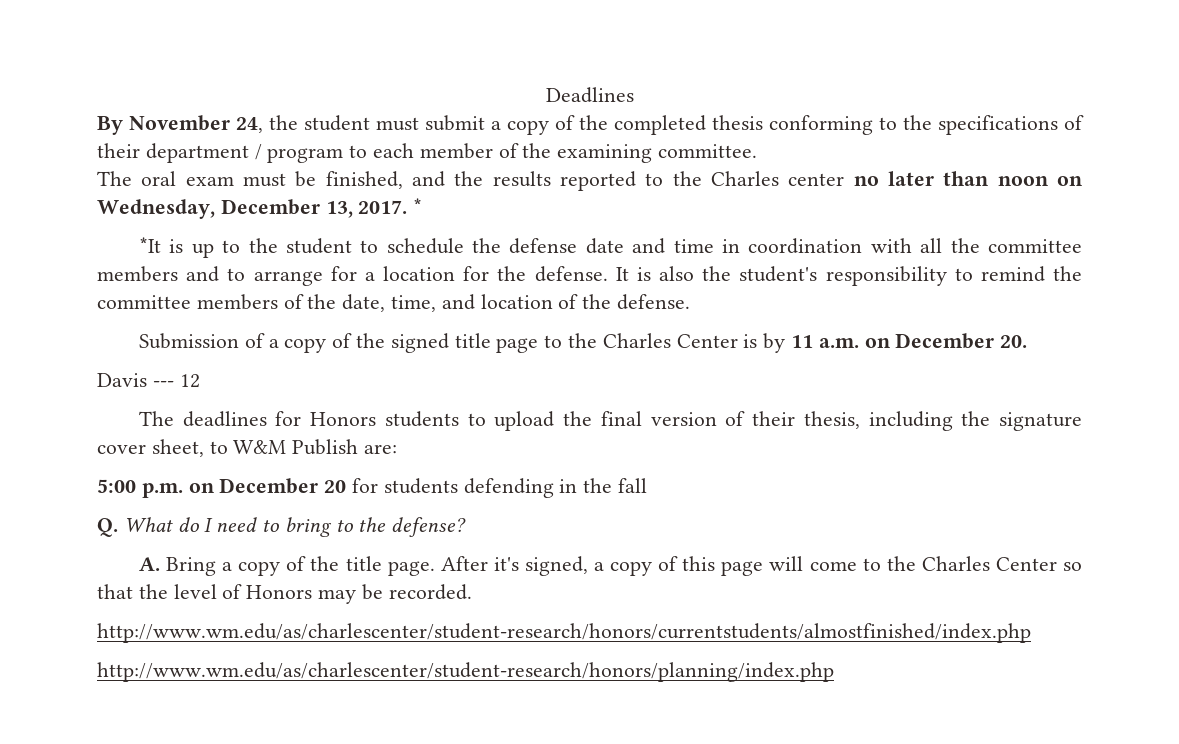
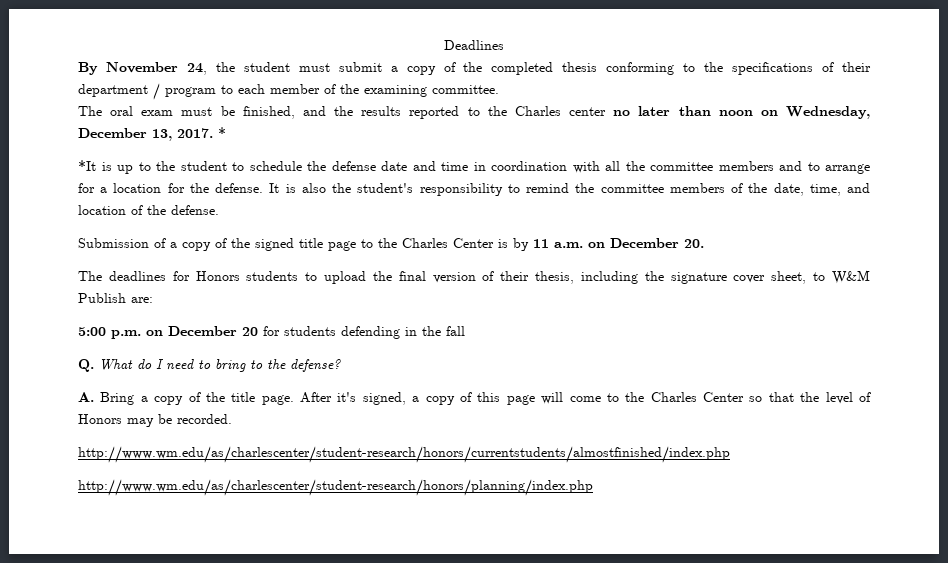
- Davis --- 12

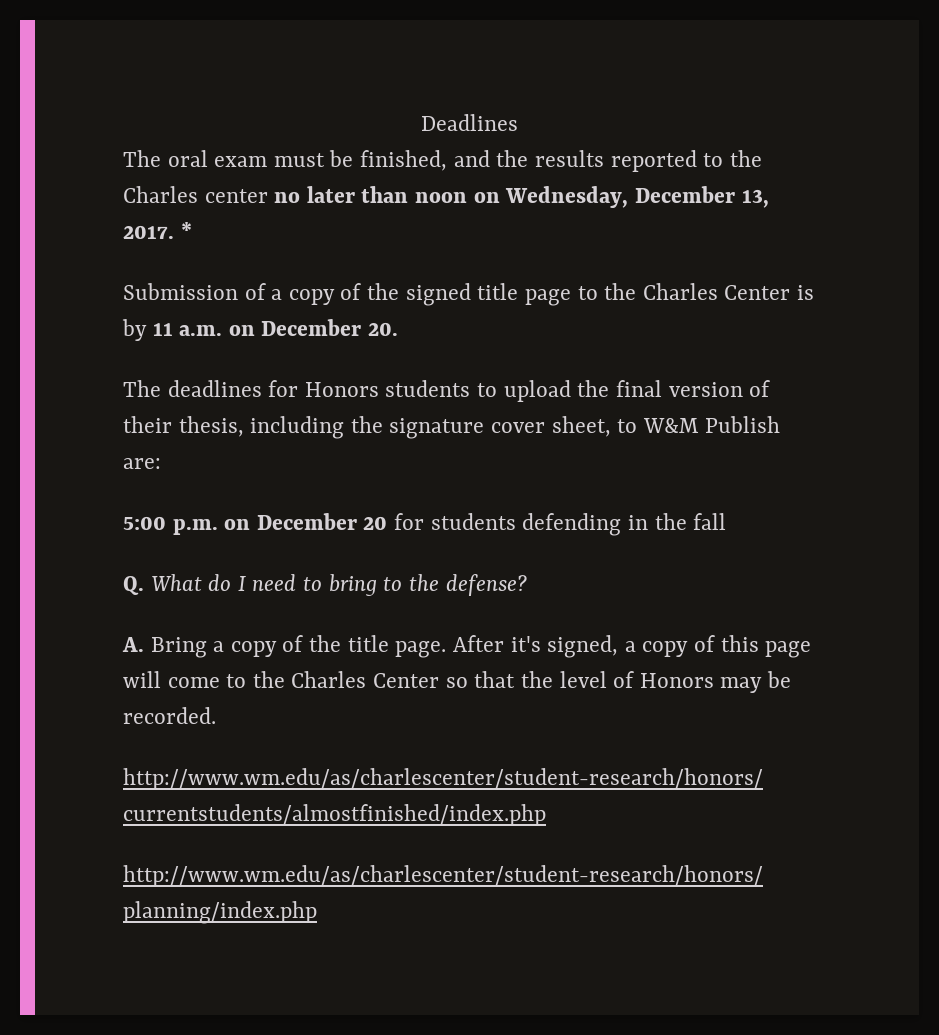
- By November 24, the student must submit a copy of the completed thesis conforming to the specifications of their department / program to each member of the examining committee.
- *It is up to the student to schedule the defense date and time in coordination with all the committee members and to arrange for a location for the defense. It is also the student's responsibility to remind the committee members of the date, time, and location of the defense.

